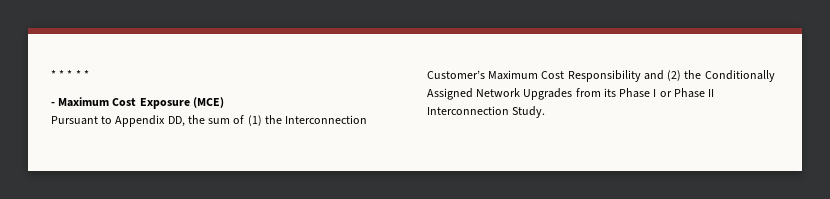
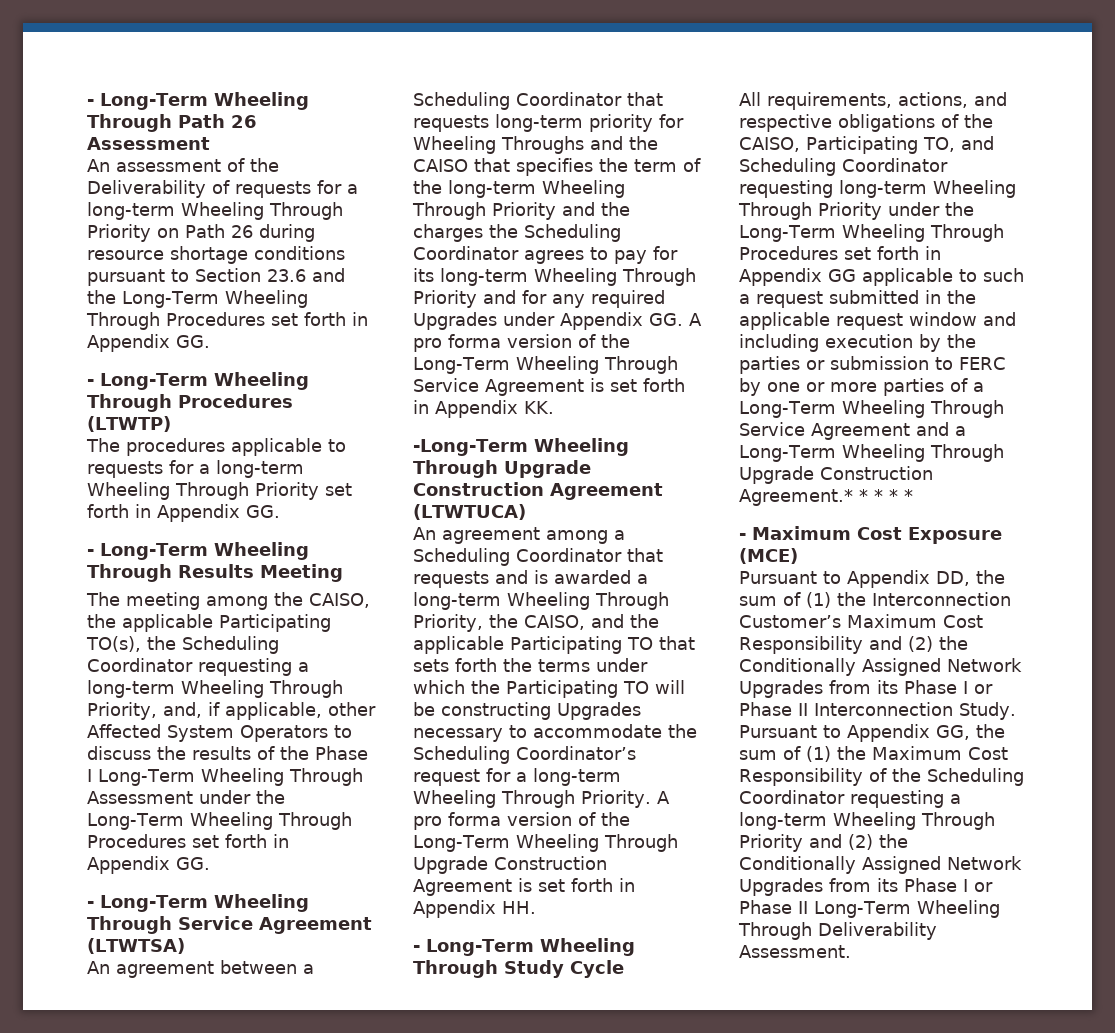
- * * * * *
+ - Long-Term Wheeling Through Path 26 Assessment
+ An assessment of the Deliverability of requests for a long-term Wheeling Through Priority on Path 26 during resource shortage conditions pursuant to Section 23.6 and the Long-Term Wheeling Through Procedures set forth in Appendix GG.
+ - Long-Term Wheeling Through Procedures (LTWTP)
+ The procedures applicable to requests for a long-term Wheeling Through Priority set forth in Appendix GG.
+ - Long-Term Wheeling Through Results Meeting
+ The meeting among the CAISO, the applicable Participating TO(s), the Scheduling Coordinator requesting a long-term Wheeling Through Priority, and, if applicable, other Affected System Operators to discuss the results of the Phase I Long-Term Wheeling Through Assessment under the Long-Term Wheeling Through Procedures set forth in Appendix GG.
+ - Long-Term Wheeling Through Service Agreement (LTWTSA)
+ An agreement between a Scheduling Coordinator that requests long-term priority for Wheeling Throughs and the CAISO that specifies the term of the long-term Wheeling Through Priority and the charges the Scheduling Coordinator agrees to pay for its long-term Wheeling Through Priority and for any required Upgrades under Appendix GG. A pro forma version of the Long-Term Wheeling Through Service Agreement is set forth in Appendix KK.
+ -Long-Term Wheeling Through Upgrade Construction Agreement (LTWTUCA)
+ An agreement among a Scheduling Coordinator that requests and is awarded a long-term Wheeling Through Priority, the CAISO, and the applicable Participating TO that sets forth the terms under which the Participating TO will be constructing Upgrades necessary to accommodate the Scheduling Coordinator’s request for a long-term Wheeling Through Priority. A pro forma version of the Long-Term Wheeling Through Upgrade Construction Agreement is set forth in Appendix HH.
+ - Long-Term Wheeling Through Study Cycle
+ All requirements, actions, and respective obligations of the CAISO, Participating TO, and Scheduling Coordinator requesting long-term Wheeling Through Priority under the Long-Term Wheeling Through Procedures set forth in Appendix GG applicable to such a request submitted in the applicable request window and including execution by the parties or submission to FERC by one or more parties of a Long-Term Wheeling Through Service Agreement and a Long-Term Wheeling Through Upgrade Construction Agreement.* * * * *
+ Pursuant to Appendix GG, the sum of (1) the Maximum Cost Responsibility of the Scheduling Coordinator requesting a long-term Wheeling Through Priority and (2) the Conditionally Assigned Network Upgrades from its Phase I or Phase II Long-Term Wheeling Through Deliverability Assessment.

